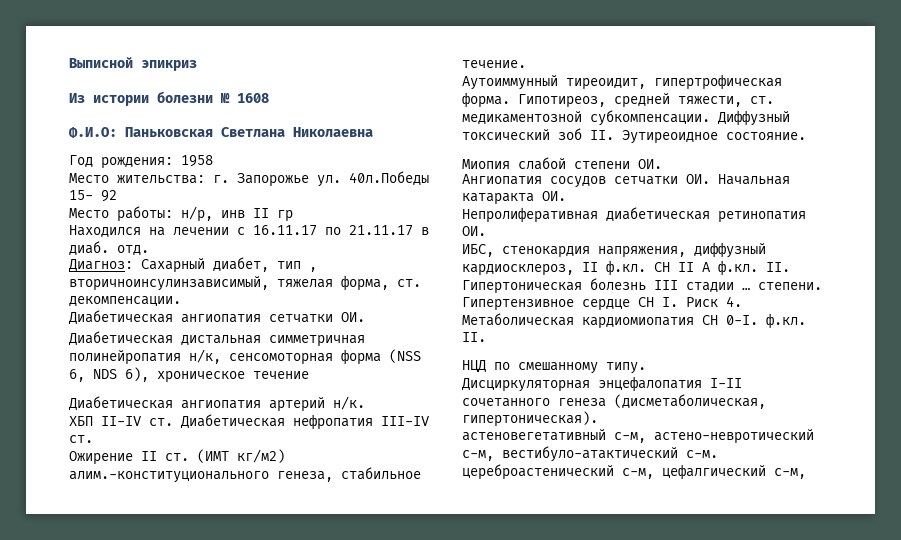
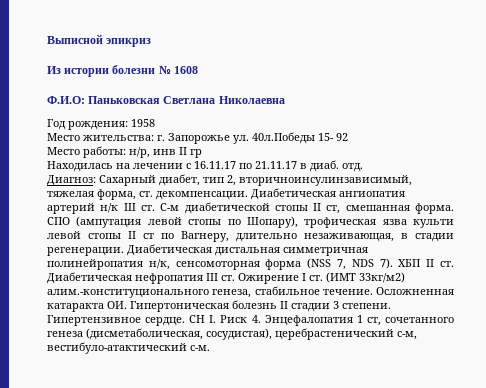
- Находился на лечении с 16.11.17 по 21.11.17 в диаб. отд.
+ Находилась на лечении с 16.11.17 по 21.11.17 в диаб. отд.
- Диагноз: Сахарный диабет, тип , вторичноинсулинзависимый, тяжелая форма, ст. декомпенсации.
- Диабетическая ангиопатия сетчатки ОИ.
- Диабетическая дистальная симметричная полинейропатия н/к, сенсомоторная форма (NSS 6, NDS 6), хроническое течение
- Диабетическая ангиопатия артерий н/к.
- ХБП II-IV ст. Диабетическая нефропатия III-IV ст.
- Ожирение II ст. (ИМТ кг/м2) алим.-конституционального генеза, стабильное течение.
- Аутоиммунный тиреоидит, гипертрофическая форма. Гипотиреоз, средней тяжести, ст. медикаментозной субкомпенсации. Диффузный токсический зоб II. Эутиреоидное состояние.
- Миопия слабой степени ОИ.
- Ангиопатия сосудов сетчатки ОИ. Начальная катаракта ОИ.
- Непролиферативная диабетическая ретинопатия ОИ.
- ИБС, стенокардия напряжения, диффузный кардиосклероз, II ф.кл. СН II А ф.кл. II. Гипертоническая болезнь III стадии … степени.
+ Диагноз: Сахарный диабет, тип 2, вторичноинсулинзависимый, тяжелая форма, ст. декомпенсации. Диабетическая ангиопатия артерий н/к Ш cт. С-м диабетической стопы II ст, смешанная форма. СПО (ампутация левой стопы по Шопару), трофическая язва культи левой стопы II ст по Вагнеру, длительно незаживающая, в стадии регенерации. Диабетическая дистальная симметричная полинейропатия н/к, сенсомоторная форма (NSS 7, NDS 7). ХБП II ст. Диабетическая нефропатия III ст. Ожирение I ст. (ИМТ 33кг/м2) алим.-конституционального генеза, стабильное течение. Осложненная катаракта ОИ. Гипертоническая болезнь II стадии 3 степени.
- Гипертензивное сердце СН I. Риск 4. Метаболическая кардиомиопатия СН 0-I. ф.кл. II.
- НЦД по смешанному типу.
- Дисциркуляторная энцефалопатия I-II сочетанного генеза (дисметаболическая, гипертоническая).
- астеновегетативный с-м, астено-невротический с-м, вестибуло-атактический с-м. цереброастенический с-м, цефалгический с-м,
+ Гипертензивное сердце. СН I. Риск 4. Энцефалопатия 1 ст, сочетанного генеза (дисметаболическая, сосудистая), церебрастенический с-м, вестибуло-атактический с-м.

